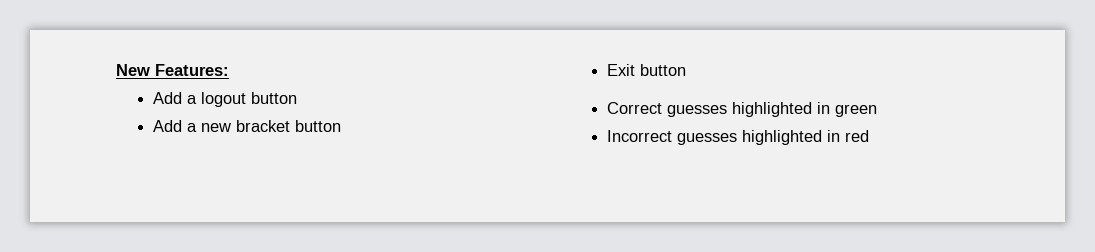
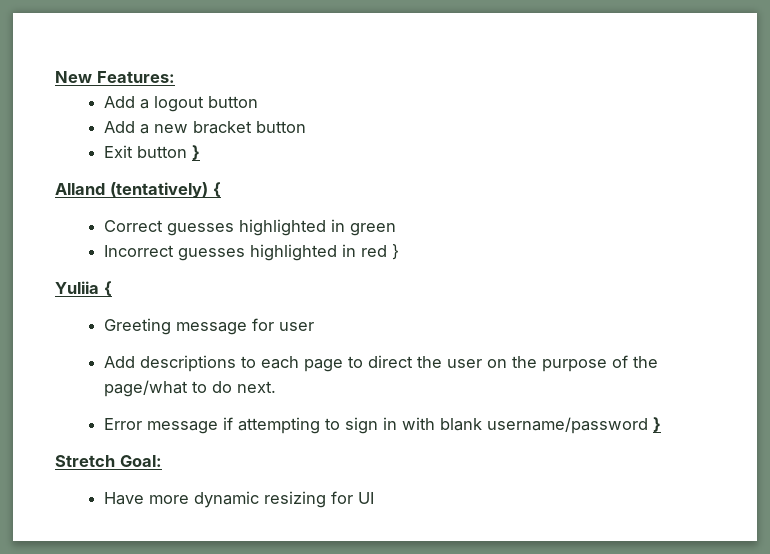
- Exit button
+ Exit button }
+ Alland (tentatively) {
- Incorrect guesses highlighted in red
+ Incorrect guesses highlighted in red }
+ Yuliia {
+ Greeting message for user
+ Add descriptions to each page to direct the user on the purpose of the page/what to do next.
+ Error message if attempting to sign in with blank username/password }
+ Stretch Goal:
+ Have more dynamic resizing for UI

